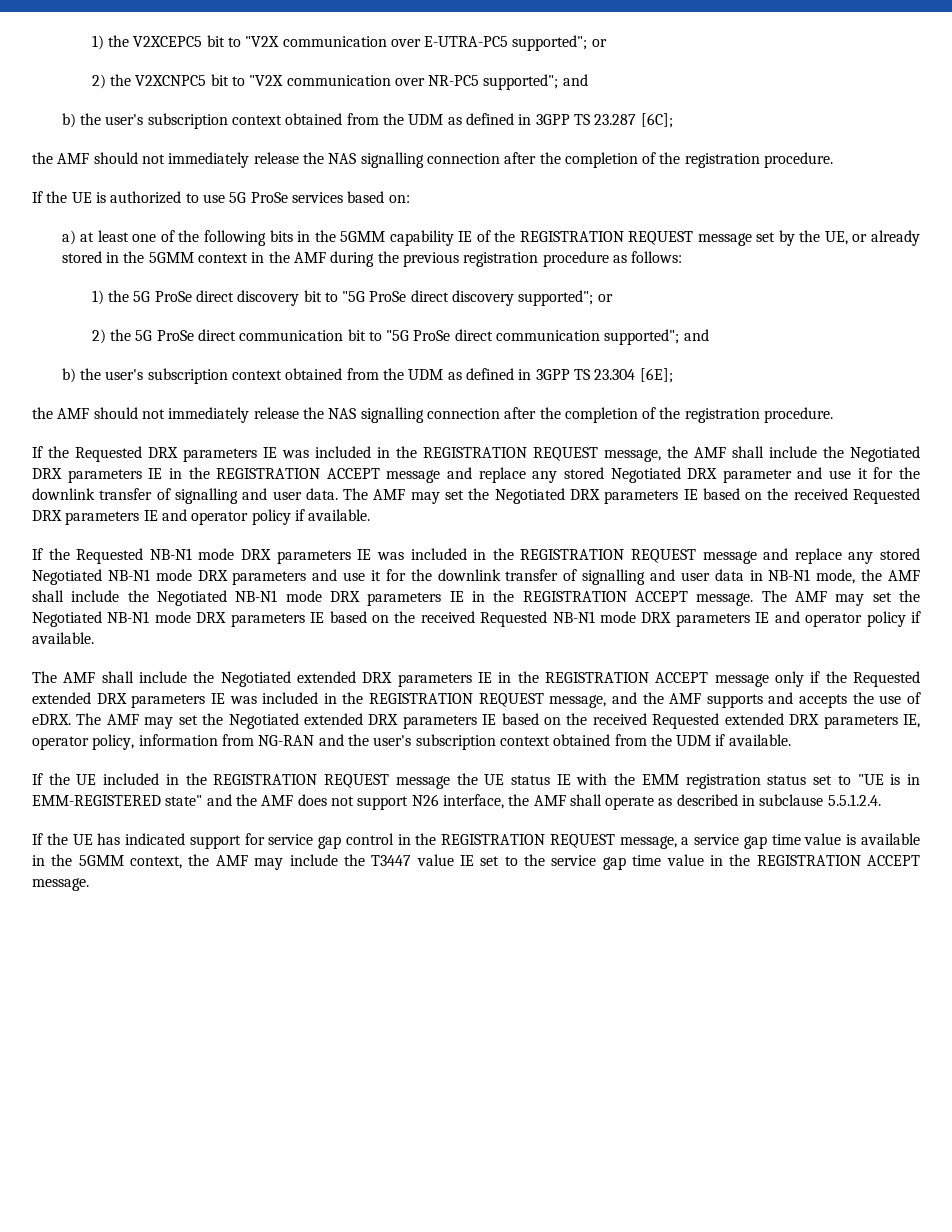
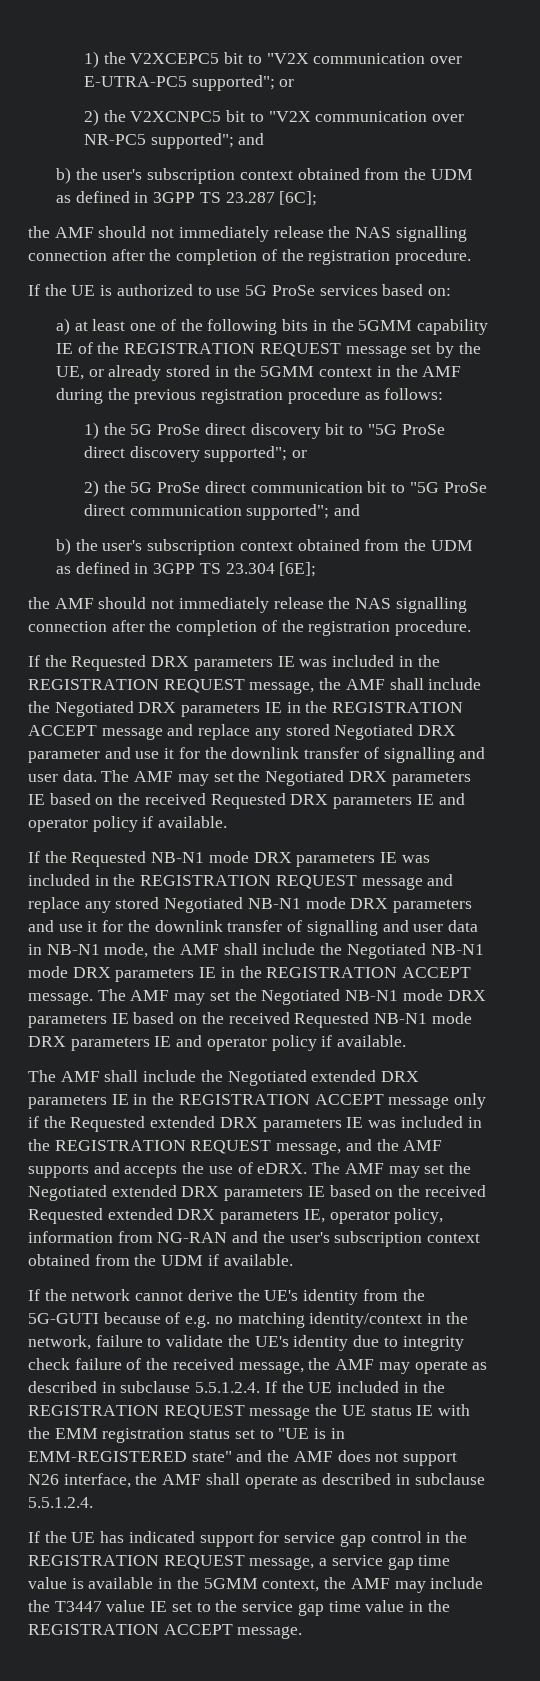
- If the UE included in the REGISTRATION REQUEST message the UE status IE with the EMM registration status set to "UE is in EMM-REGISTERED state" and the AMF does not support N26 interface, the AMF shall operate as described in subclause 5.5.1.2.4.
+ If the network cannot derive the UE's identity from the 5G-GUTI because of e.g. no matching identity/context in the network, failure to validate the UE's identity due to integrity check failure of the received message, the AMF may operate as described in subclause 5.5.1.2.4. If the UE included in the REGISTRATION REQUEST message the UE status IE with the EMM registration status set to "UE is in EMM-REGISTERED state" and the AMF does not support N26 interface, the AMF shall operate as described in subclause 5.5.1.2.4.

